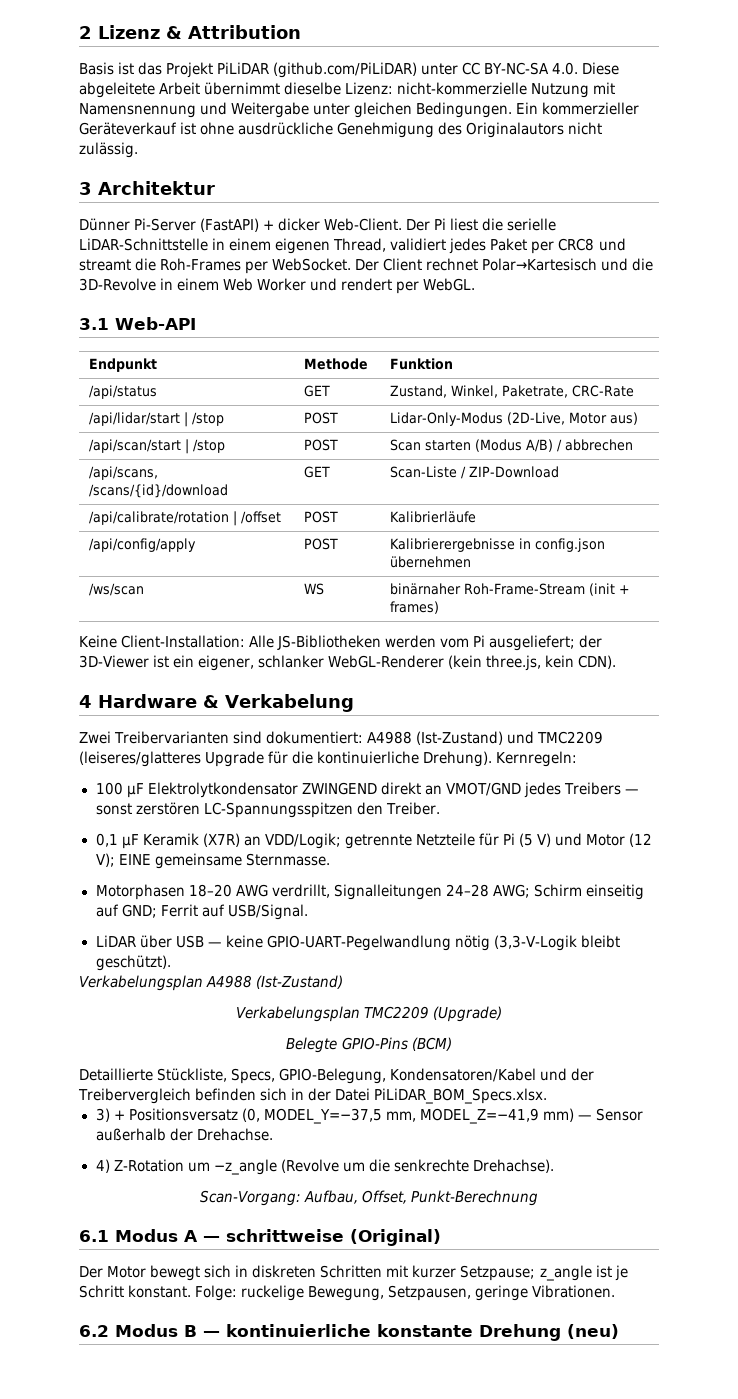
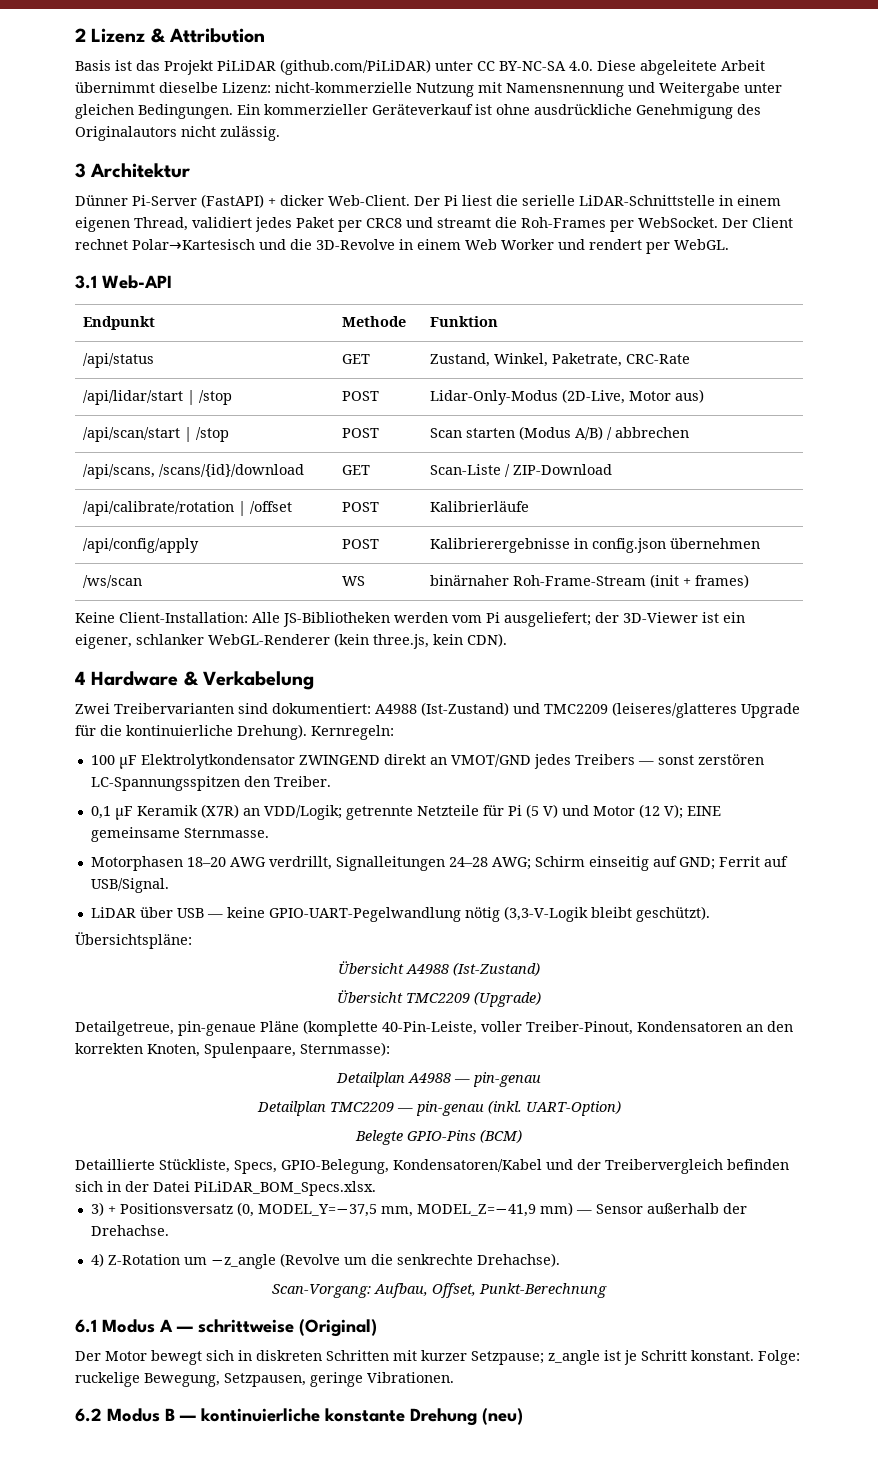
- Verkabelungsplan A4988 (Ist-Zustand)
+ Übersichtspläne:
+ Übersicht A4988 (Ist-Zustand)
- Verkabelungsplan TMC2209 (Upgrade)
+ Übersicht TMC2209 (Upgrade)
+ Detailgetreue, pin-genaue Pläne (komplette 40-Pin-Leiste, voller Treiber-Pinout, Kondensatoren an den korrekten Knoten, Spulenpaare, Sternmasse):
+ Detailplan A4988 — pin-genau
+ Detailplan TMC2209 — pin-genau (inkl. UART-Option)

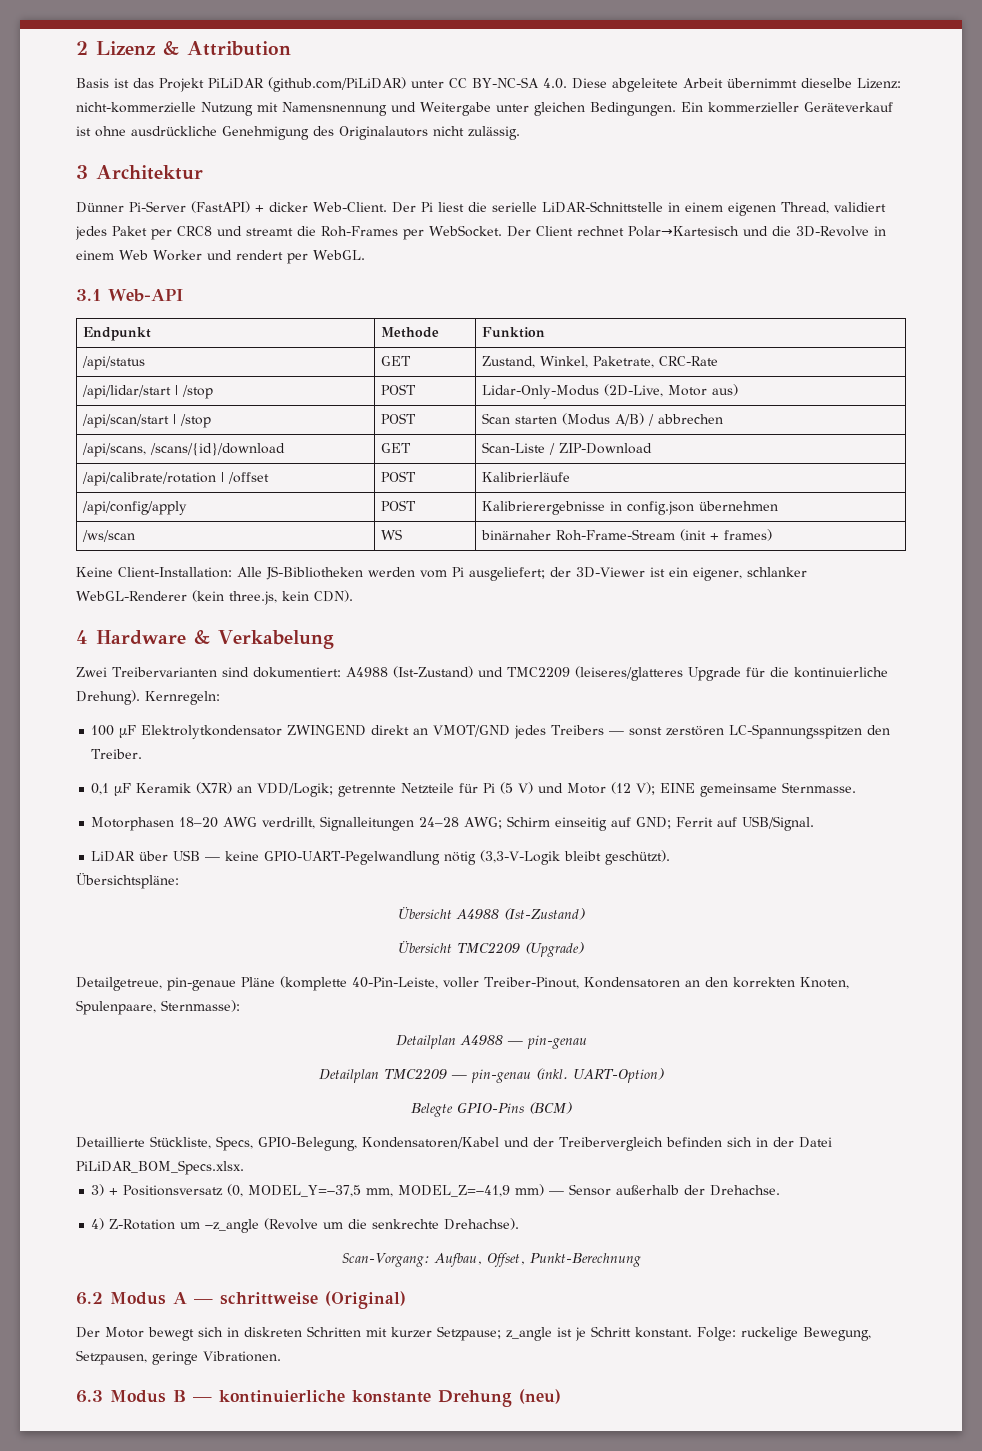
- 6.1 Modus A — schrittweise (Original)
+ 6.2 Modus A — schrittweise (Original)
- 6.2 Modus B — kontinuierliche konstante Drehung (neu)
+ 6.3 Modus B — kontinuierliche konstante Drehung (neu)

